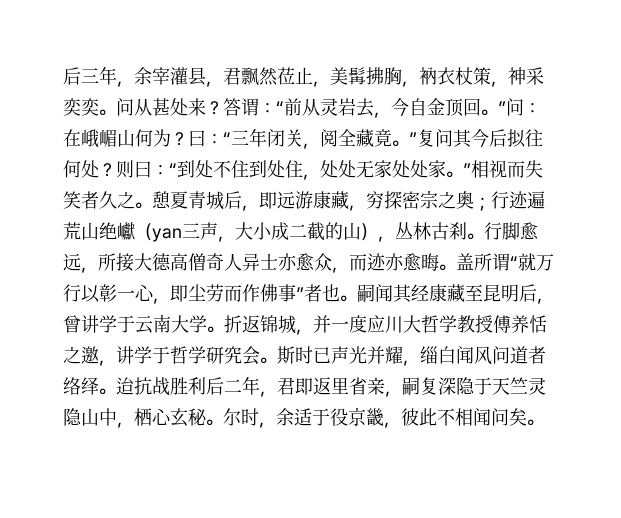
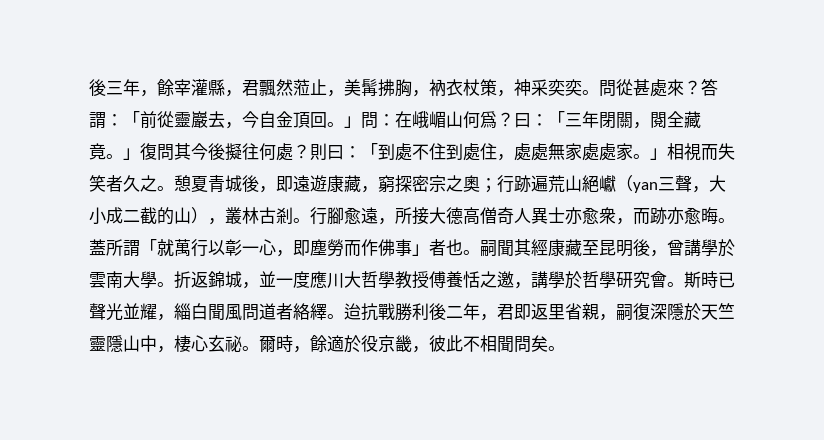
- 后三年，余宰灌县，君飘然莅止，美髯拂胸，衲衣杖策，神采奕奕。
+ 後三年，餘宰灌縣，君飄然蒞止，美髯拂胸，衲衣杖策，神采奕奕。
- 问从甚处来？答谓：“前从灵岩去，今自金顶回。”问：在峨嵋山何为？曰：“三年闭关，阅全藏竟。”复问其今后拟往何处？则曰：“到处不住到处住，处处无家处处家。”相视而失笑者久之。
+ 問從甚處來？答謂：「前從靈巖去，今自金頂回。」問：在峨嵋山何爲？曰：「三年閉關，閱全藏竟。」復問其今後擬往何處？則曰：「到處不住到處住，處處無家處處家。」相視而失笑者久之。
- 憩夏青城后，即远游康藏，穷探密宗之奥；行迹遍荒山绝巘（yan三声，大小成二截的山），丛林古刹。行脚愈远，所接大德高僧奇人异士亦愈众，而迹亦愈晦。盖所谓“就万行以彰一心，即尘劳而作佛事”者也。
+ 憩夏青城後，即遠遊康藏，窮探密宗之奧；行跡遍荒山絕巘（yan三聲，大小成二截的山），叢林古剎。行腳愈遠，所接大德高僧奇人異士亦愈衆，而跡亦愈晦。蓋所謂「就萬行以彰一心，即塵勞而作佛事」者也。
- 嗣闻其经康藏至昆明后，曾讲学于云南大学。折返锦城，并一度应川大哲学教授傅养恬之邀，讲学于哲学研究会。斯时已声光并耀，缁白闻风问道者络绎。迨抗战胜利后二年，君即返里省亲，嗣复深隐于天竺灵隐山中，栖心玄秘。尔时，余适于役京畿，彼此不相闻问矣。
+ 嗣聞其經康藏至昆明後，曾講學於雲南大學。折返錦城，並一度應川大哲學教授傅養恬之邀，講學於哲學研究會。斯時已聲光並耀，緇白聞風問道者絡繹。迨抗戰勝利後二年，君即返里省親，嗣復深隱於天竺靈隱山中，棲心玄祕。爾時，餘適於役京畿，彼此不相聞問矣。

